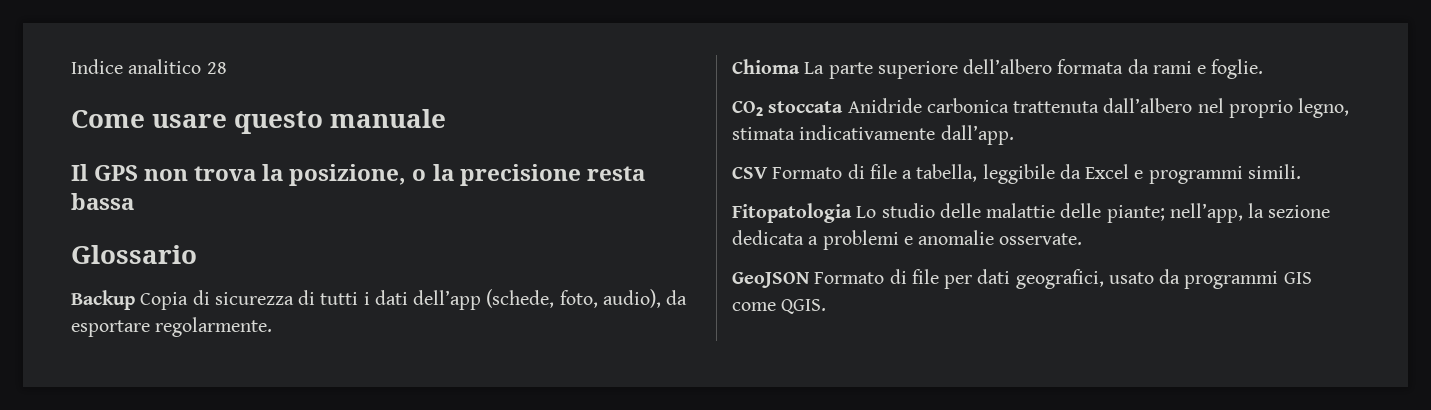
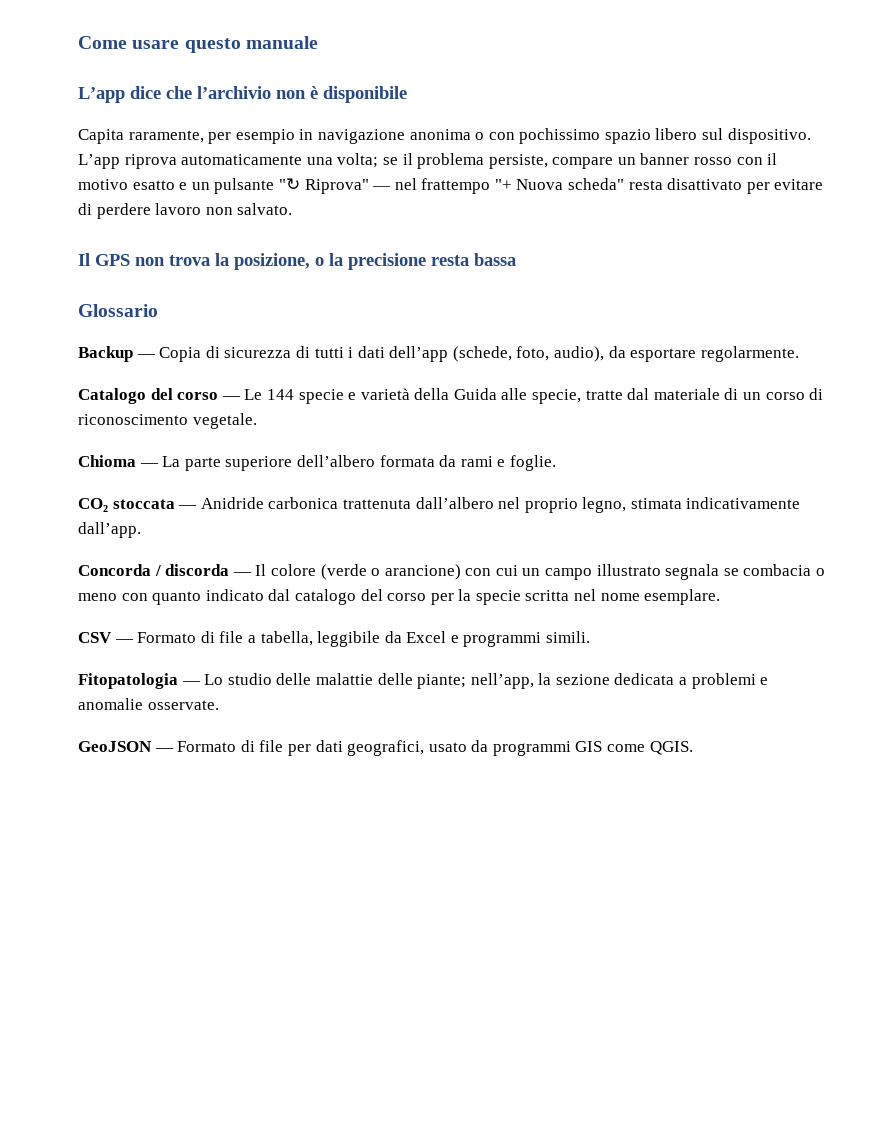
- Indice analitico 28
+ L’app dice che l’archivio non è disponibile
+ Capita raramente, per esempio in navigazione anonima o con pochissimo spazio libero sul dispositivo. L’app riprova automaticamente una volta; se il problema persiste, compare un banner rosso con il motivo esatto e un pulsante "↻ Riprova" — nel frattempo "+ Nuova scheda" resta disattivato per evitare di perdere lavoro non salvato.
- Backup Copia di sicurezza di tutti i dati dell’app (schede, foto, audio), da esportare regolarmente.
+ Backup — Copia di sicurezza di tutti i dati dell’app (schede, foto, audio), da esportare regolarmente.
+ Catalogo del corso — Le 144 specie e varietà della Guida alle specie, tratte dal materiale di un corso di riconoscimento vegetale.
- Chioma La parte superiore dell’albero formata da rami e foglie.
+ Chioma — La parte superiore dell’albero formata da rami e foglie.
- CO₂ stoccata Anidride carbonica trattenuta dall’albero nel proprio legno, stimata indicativamente dall’app.
+ CO₂ stoccata — Anidride carbonica trattenuta dall’albero nel proprio legno, stimata indicativamente dall’app.
+ Concorda / discorda — Il colore (verde o arancione) con cui un campo illustrato segnala se combacia o meno con quanto indicato dal catalogo del corso per la specie scritta nel nome esemplare.
- CSV Formato di file a tabella, leggibile da Excel e programmi simili.
+ CSV — Formato di file a tabella, leggibile da Excel e programmi simili.
- Fitopatologia Lo studio delle malattie delle piante; nell’app, la sezione dedicata a problemi e anomalie osservate.
+ Fitopatologia — Lo studio delle malattie delle piante; nell’app, la sezione dedicata a problemi e anomalie osservate.
- GeoJSON Formato di file per dati geografici, usato da programmi GIS come QGIS.
+ GeoJSON — Formato di file per dati geografici, usato da programmi GIS come QGIS.

